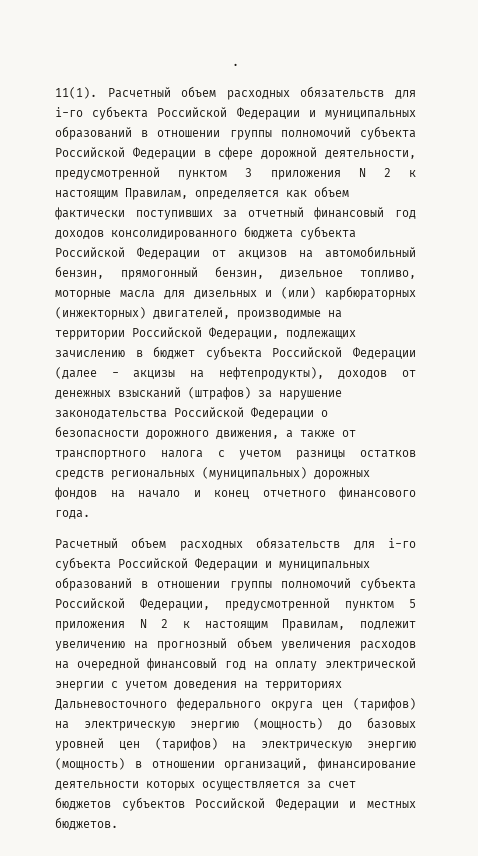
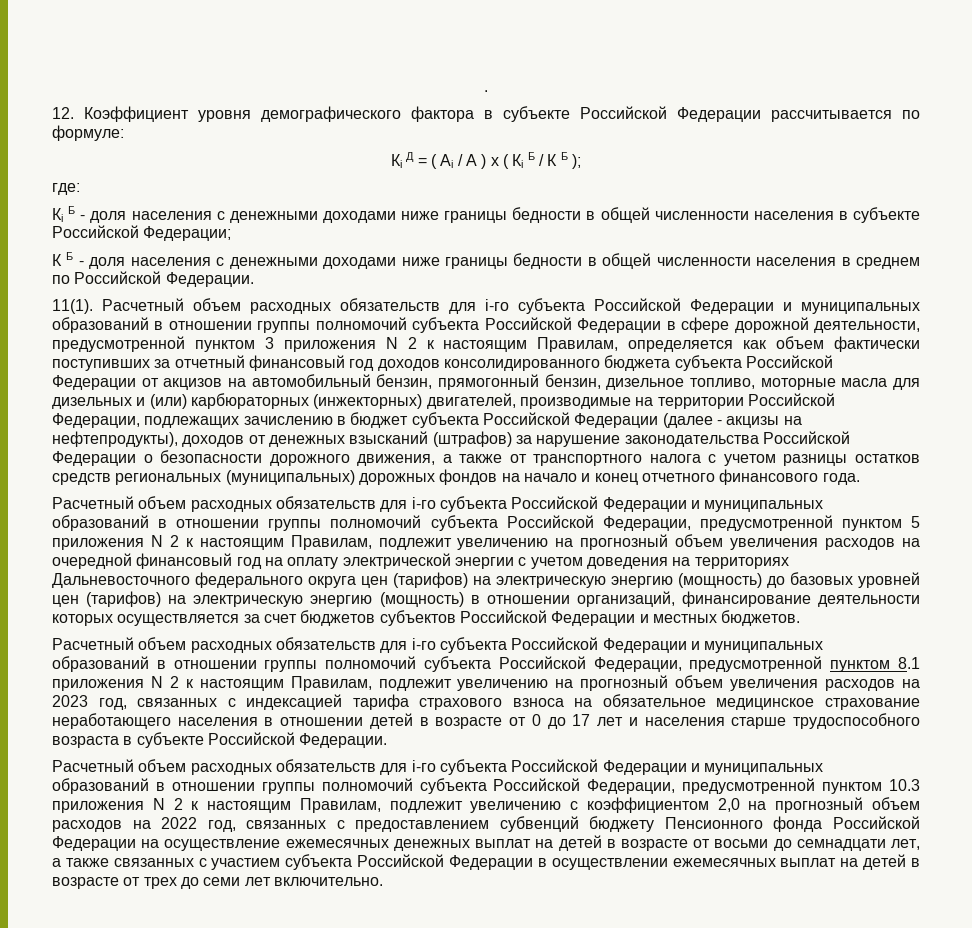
+ 12. Коэффициент уровня демографического фактора в субъекте Российской Федерации рассчитывается по формуле:
+ Кi Д = ( Аi / А ) х ( Кi Б / К Б );
+ где:
+ Кi Б - доля населения с денежными доходами ниже границы бедности в общей численности населения в субъекте Российской Федерации;
+ К Б - доля населения с денежными доходами ниже границы бедности в общей численности населения в среднем по Российской Федерации.
+ Расчетный объем расходных обязательств для i-го субъекта Российской Федерации и муниципальных образований в отношении группы полномочий субъекта Российской Федерации, предусмотренной пунктом 8.1 приложения N 2 к настоящим Правилам, подлежит увеличению на прогнозный объем увеличения расходов на 2023 год, связанных с индексацией тарифа страхового взноса на обязательное медицинское страхование неработающего населения в отношении детей в возрасте от 0 до 17 лет и населения старше трудоспособного возраста в субъекте Российской Федерации.
+ Расчетный объем расходных обязательств для i-го субъекта Российской Федерации и муниципальных образований в отношении группы полномочий субъекта Российской Федерации, предусмотренной пунктом 10.3 приложения N 2 к настоящим Правилам, подлежит увеличению с коэффициентом 2,0 на прогнозный объем расходов на 2022 год, связанных с предоставлением субвенций бюджету Пенсионного фонда Российской Федерации на осуществление ежемесячных денежных выплат на детей в возрасте от восьми до семнадцати лет, а также связанных с участием субъекта Российской Федерации в осуществлении ежемесячных выплат на детей в возрасте от трех до семи лет включительно.

